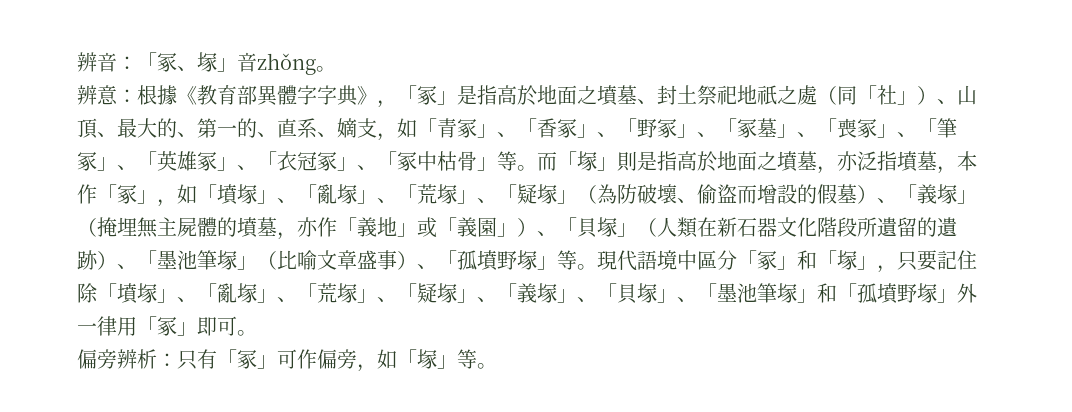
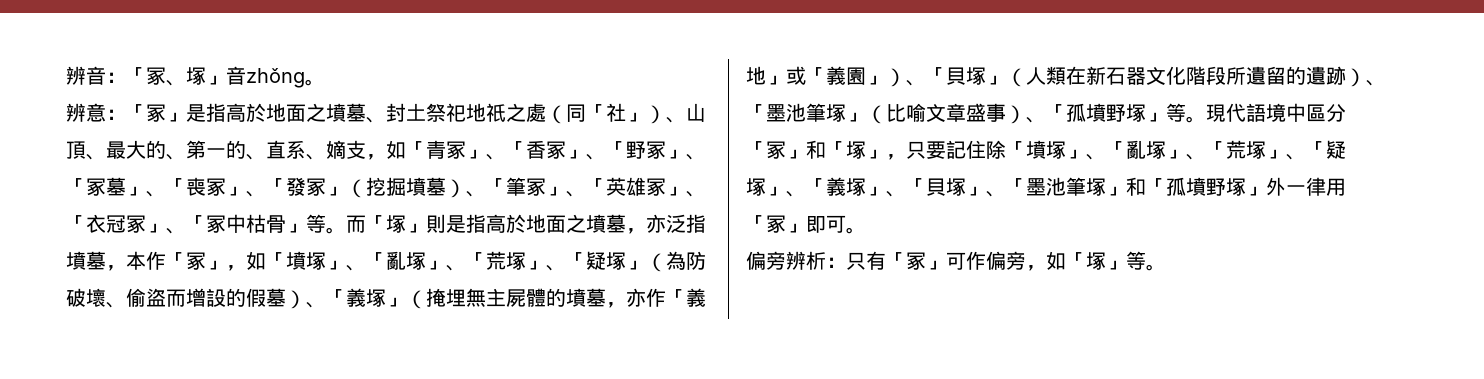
- 辨意：根據《教育部異體字字典》，「冢」是指高於地面之墳墓、封土祭祀地祇之處（同「社」）、山頂、最大的、第一的、直系、嫡支，如「青冢」、「香冢」、「野冢」、「冢墓」、「喪冢」、「筆冢」、「英雄冢」、「衣冠冢」、「冢中枯骨」等。
+ 辨意：「冢」是指高於地面之墳墓、封土祭祀地祇之處（同「社」）、山頂、最大的、第一的、直系、嫡支，如「青冢」、「香冢」、「野冢」、「冢墓」、「喪冢」、「發冢」（挖掘墳墓）、「筆冢」、「英雄冢」、「衣冠冢」、「冢中枯骨」等。

